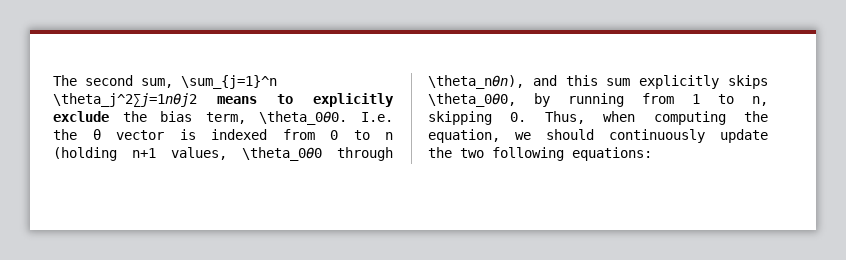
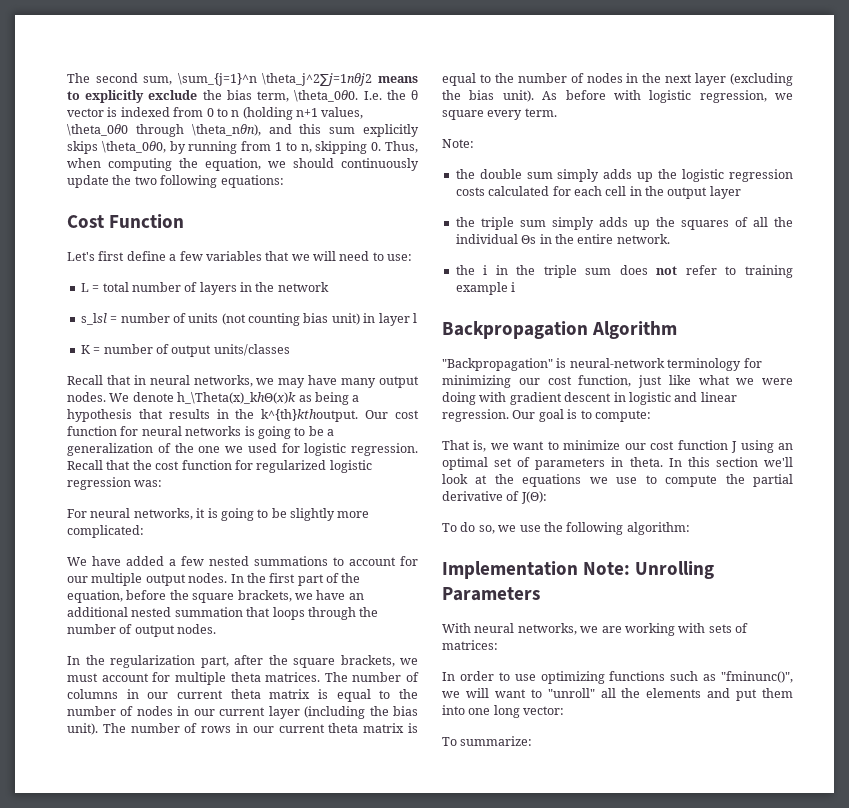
+ Cost Function
+ Let's first define a few variables that we will need to use:
+ L = total number of layers in the network
+ s_lsl = number of units (not counting bias unit) in layer l
+ K = number of output units/classes
+ Recall that in neural networks, we may have many output nodes. We denote h_\Theta(x)_khΘ(x)k as being a hypothesis that results in the k^{th}kthoutput. Our cost function for neural networks is going to be a generalization of the one we used for logistic regression. Recall that the cost function for regularized logistic regression was:
+ For neural networks, it is going to be slightly more complicated:
+ We have added a few nested summations to account for our multiple output nodes. In the first part of the equation, before the square brackets, we have an additional nested summation that loops through the number of output nodes.
+ In the regularization part, after the square brackets, we must account for multiple theta matrices. The number of columns in our current theta matrix is equal to the number of nodes in our current layer (including the bias unit). The number of rows in our current theta matrix is equal to the number of nodes in the next layer (excluding the bias unit). As before with logistic regression, we square every term.
+ Note:
+ the double sum simply adds up the logistic regression costs calculated for each cell in the output layer
+ the triple sum simply adds up the squares of all the individual Θs in the entire network.
+ the i in the triple sum does not refer to training example i
+ Backpropagation Algorithm
+ "Backpropagation" is neural-network terminology for minimizing our cost function, just like what we were doing with gradient descent in logistic and linear regression. Our goal is to compute:
+ That is, we want to minimize our cost function J using an optimal set of parameters in theta. In this section we'll look at the equations we use to compute the partial derivative of J(Θ):
+ To do so, we use the following algorithm:
+ Implementation Note: Unrolling Parameters
+ With neural networks, we are working with sets of matrices:
+ In order to use optimizing functions such as "fminunc()", we will want to "unroll" all the elements and put them into one long vector:
+ To summarize:

